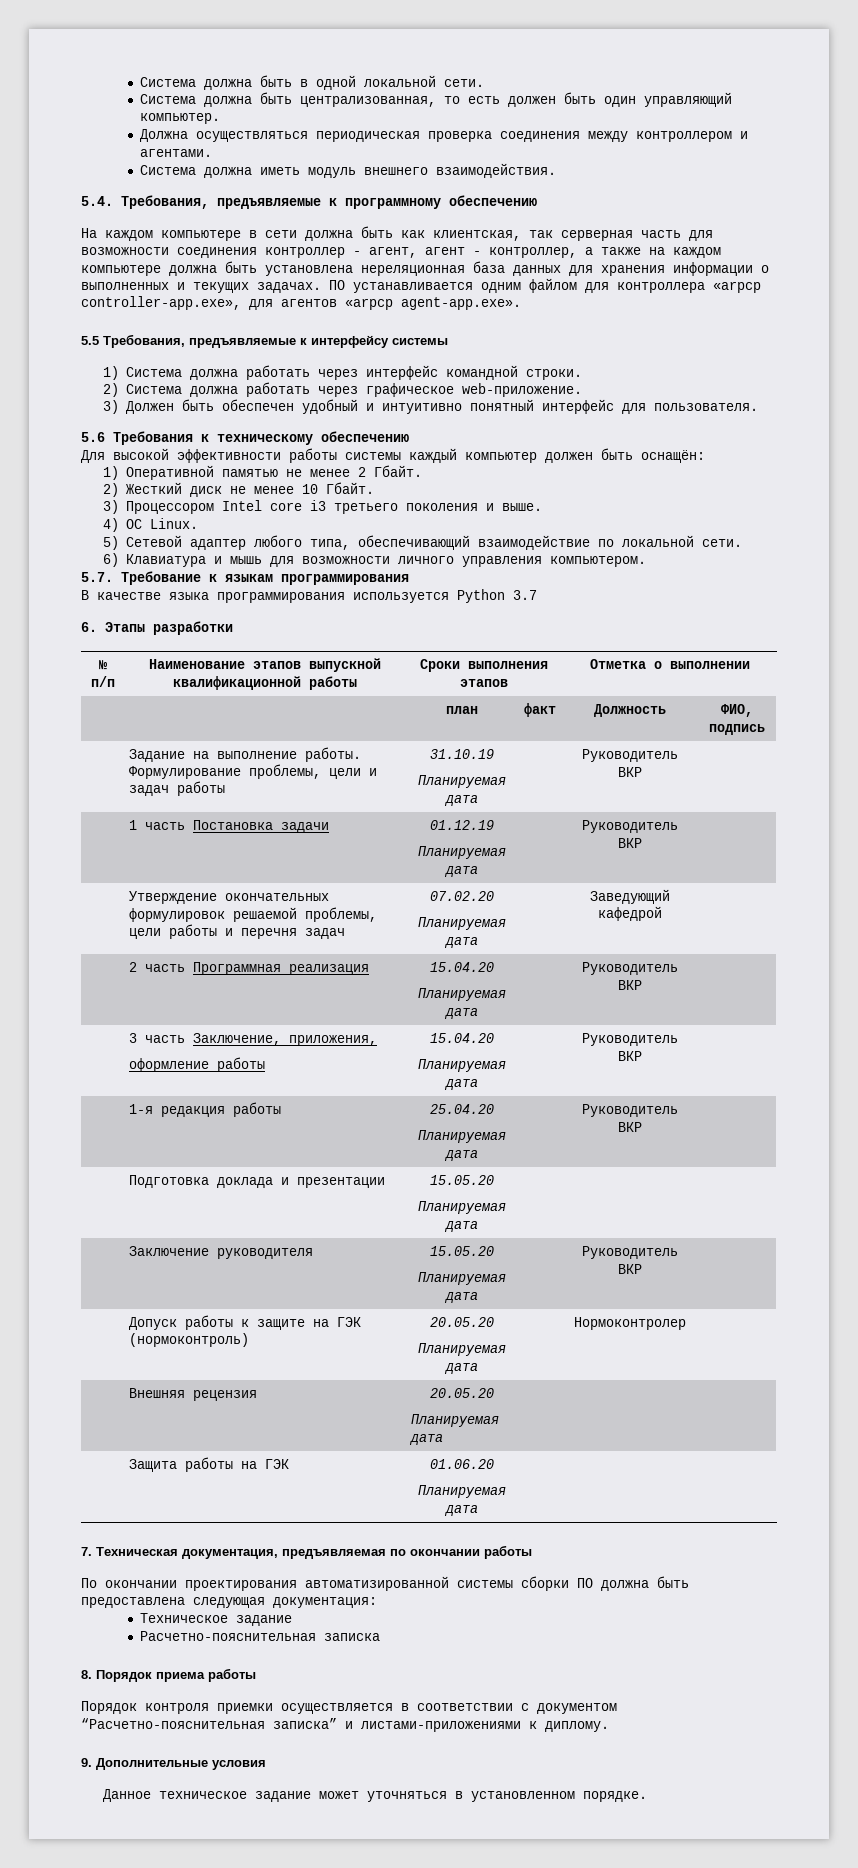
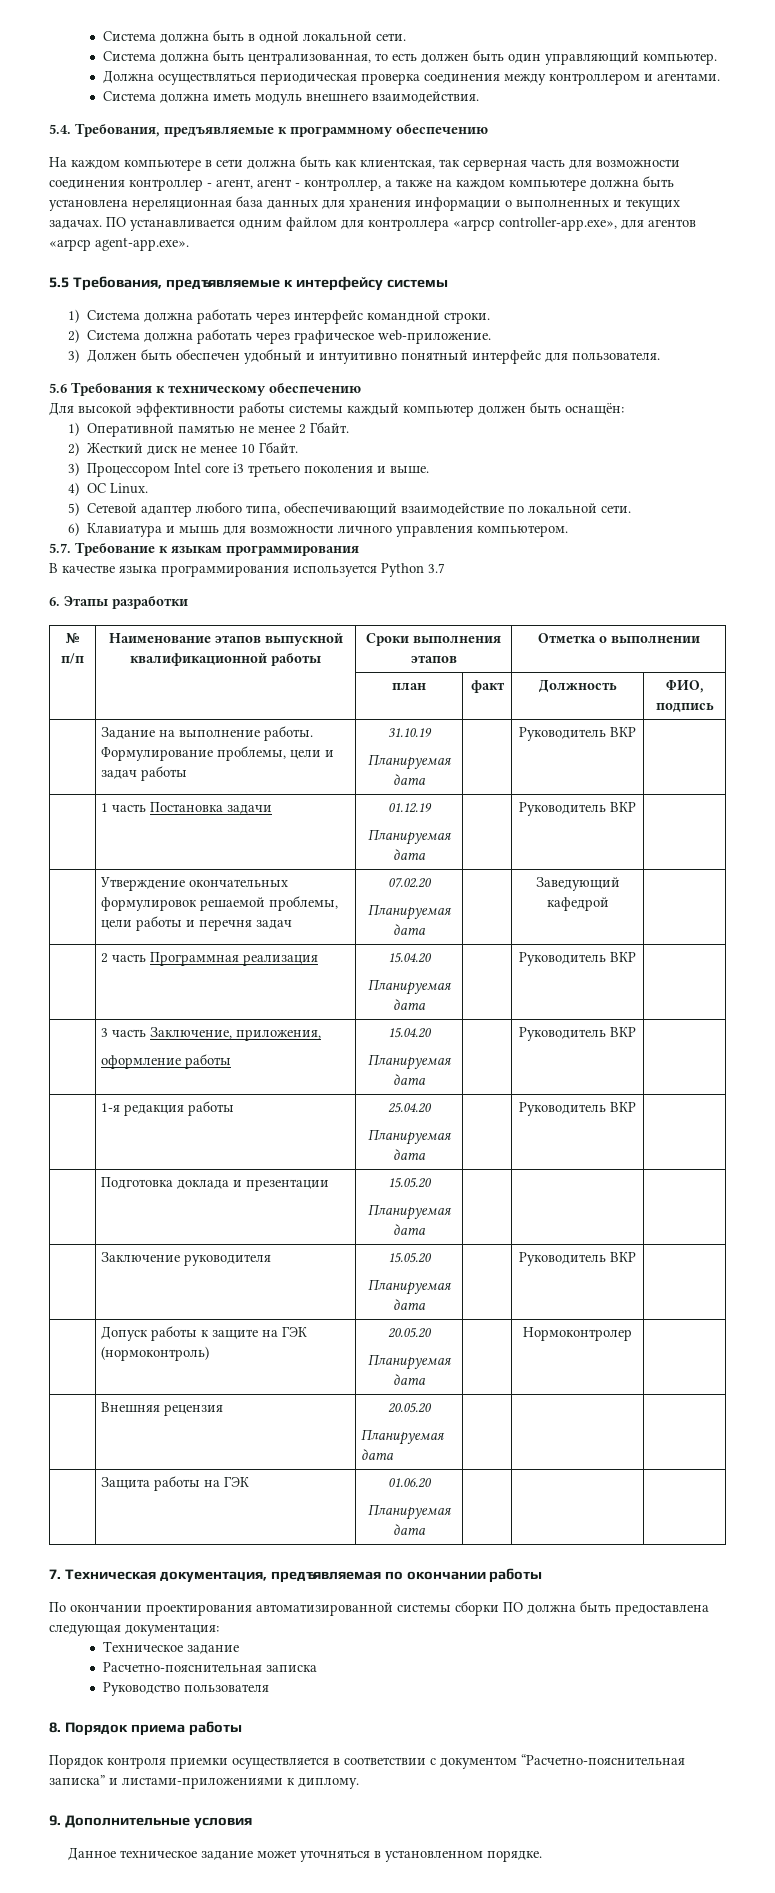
+ Руководство пользователя

